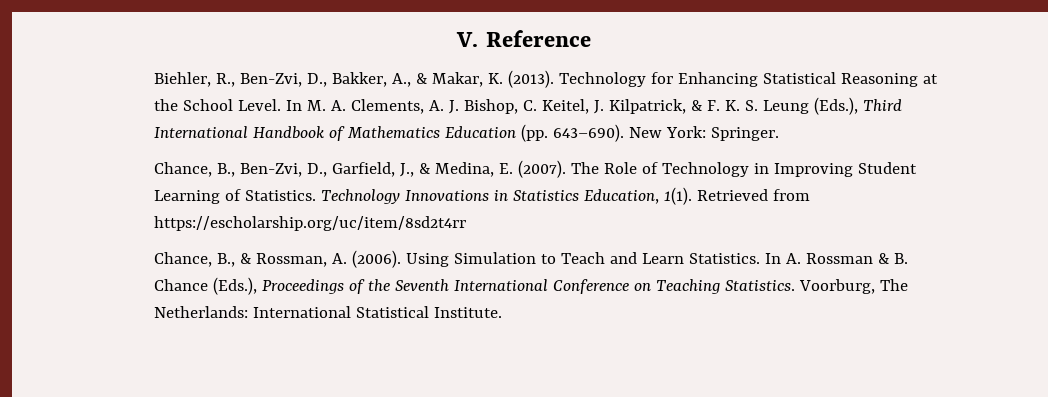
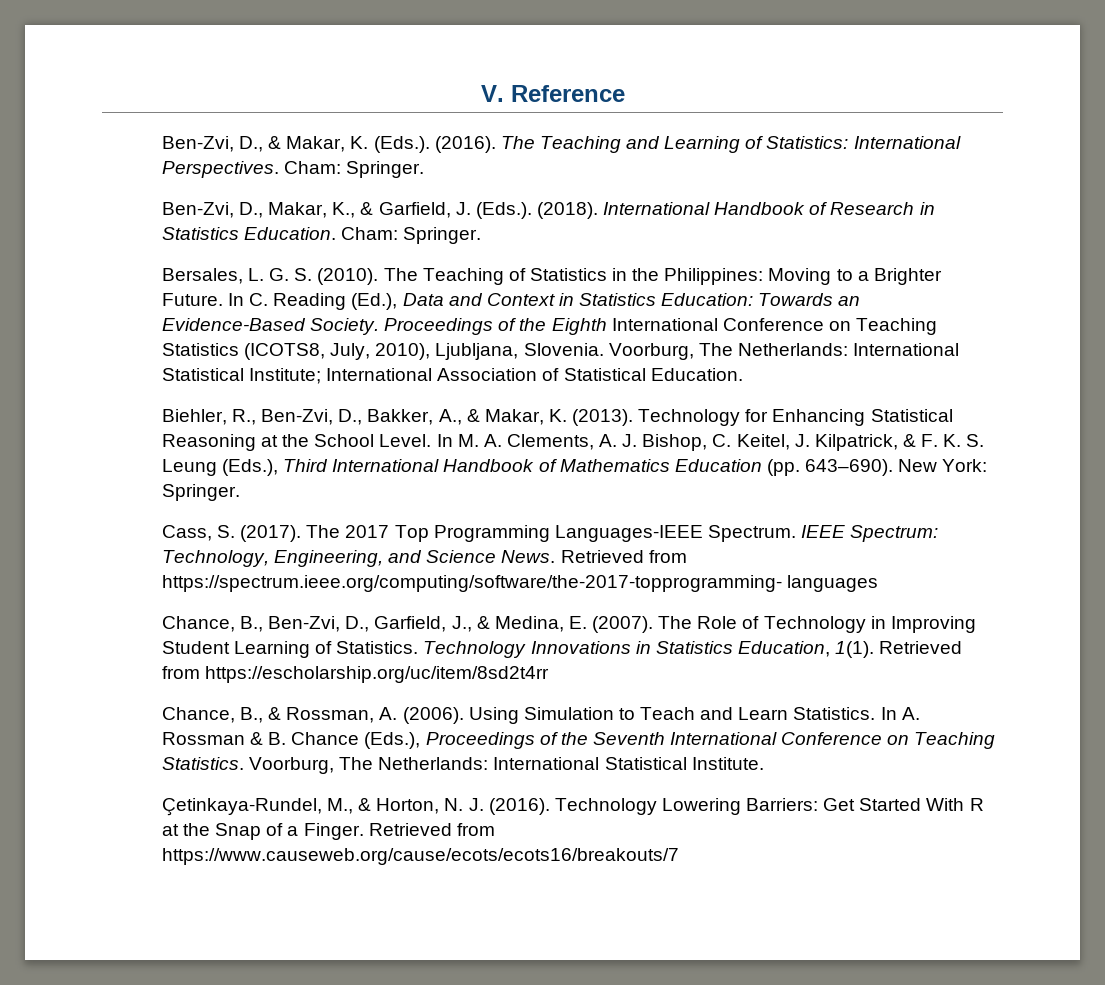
+ Ben-Zvi, D., & Makar, K. (Eds.). (2016). The Teaching and Learning of Statistics: International Perspectives. Cham: Springer.
+ Ben-Zvi, D., Makar, K., & Garfield, J. (Eds.). (2018). International Handbook of Research in Statistics Education. Cham: Springer.
+ Bersales, L. G. S. (2010). The Teaching of Statistics in the Philippines: Moving to a Brighter Future. In C. Reading (Ed.), Data and Context in Statistics Education: Towards an Evidence-Based Society. Proceedings of the Eighth International Conference on Teaching Statistics (ICOTS8, July, 2010), Ljubljana, Slovenia. Voorburg, The Netherlands: International Statistical Institute; International Association of Statistical Education.
+ Cass, S. (2017). The 2017 Top Programming Languages-IEEE Spectrum. IEEE Spectrum: Technology, Engineering, and Science News. Retrieved from https://spectrum.ieee.org/computing/software/the-2017-topprogramming- languages
+ Çetinkaya-Rundel, M., & Horton, N. J. (2016). Technology Lowering Barriers: Get Started With R at the Snap of a Finger. Retrieved from https://www.causeweb.org/cause/ecots/ecots16/breakouts/7

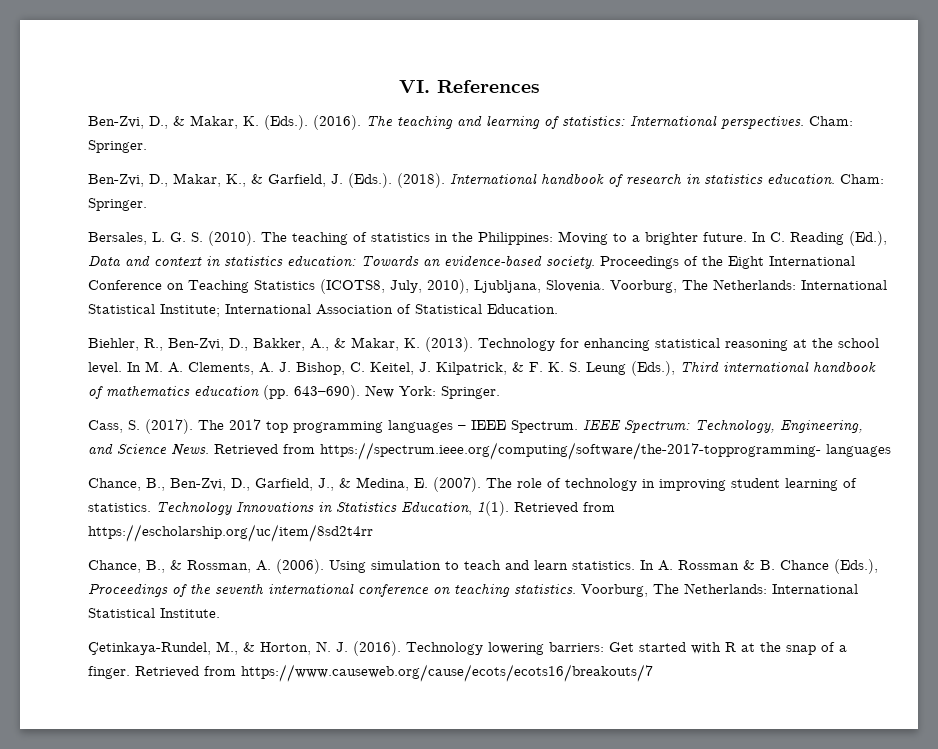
- V. Reference
+ VI. References
- The Teaching and Learning of Statistics: International Perspectives.
+ The teaching and learning of statistics: International perspectives.
- International Handbook of Research in Statistics Education.
+ International handbook of research in statistics education.
- The Teaching of Statistics in the Philippines: Moving to a Brighter Future.
+ The teaching of statistics in the Philippines: Moving to a brighter future.
- In C. Reading (Ed.), Data and Context in Statistics Education: Towards an Evidence-Based Society. Proceedings of the Eighth International Conference on Teaching Statistics (ICOTS8, July, 2010), Ljubljana, Slovenia.
+ In C. Reading (Ed.), Data and context in statistics education: Towards an evidence-based society. Proceedings of the Eight International Conference on Teaching Statistics (ICOTS8, July, 2010), Ljubljana, Slovenia.
- Technology for Enhancing Statistical Reasoning at the School Level.
+ Technology for enhancing statistical reasoning at the school level.
- In M. A. Clements, A. J. Bishop, C. Keitel, J. Kilpatrick, & F. K. S. Leung (Eds.), Third International Handbook of Mathematics Education (pp. 643–690).
+ In M. A. Clements, A. J. Bishop, C. Keitel, J. Kilpatrick, & F. K. S. Leung (Eds.), Third international handbook of mathematics education (pp. 643–690).
- The 2017 Top Programming Languages-IEEE Spectrum.
+ The 2017 top programming languages – IEEE Spectrum.
- The Role of Technology in Improving Student Learning of Statistics.
+ The role of technology in improving student learning of statistics.
- Using Simulation to Teach and Learn Statistics.
+ Using simulation to teach and learn statistics.
- In A. Rossman & B. Chance (Eds.), Proceedings of the Seventh International Conference on Teaching Statistics.
+ In A. Rossman & B. Chance (Eds.), Proceedings of the seventh international conference on teaching statistics.
- Technology Lowering Barriers: Get Started With R at the Snap of a Finger.
+ Technology lowering barriers: Get started with R at the snap of a finger.

